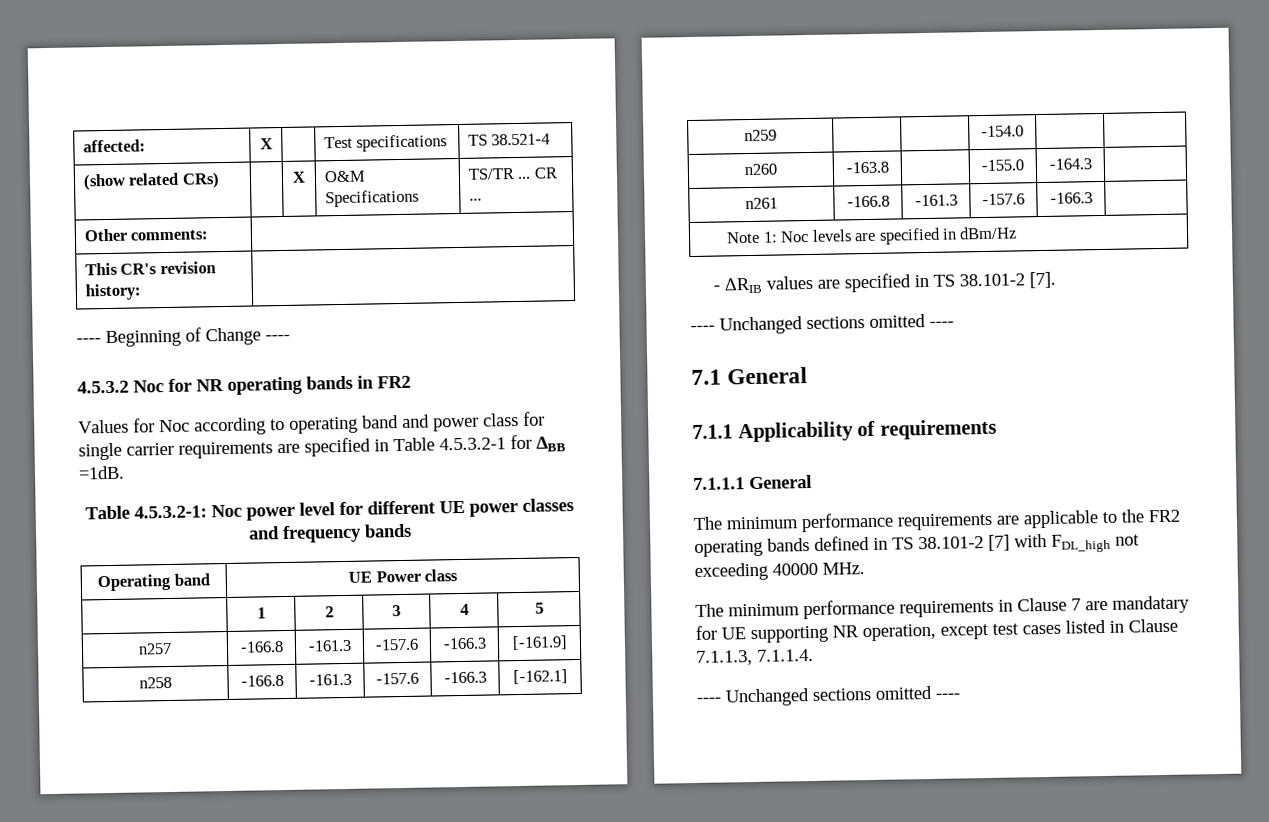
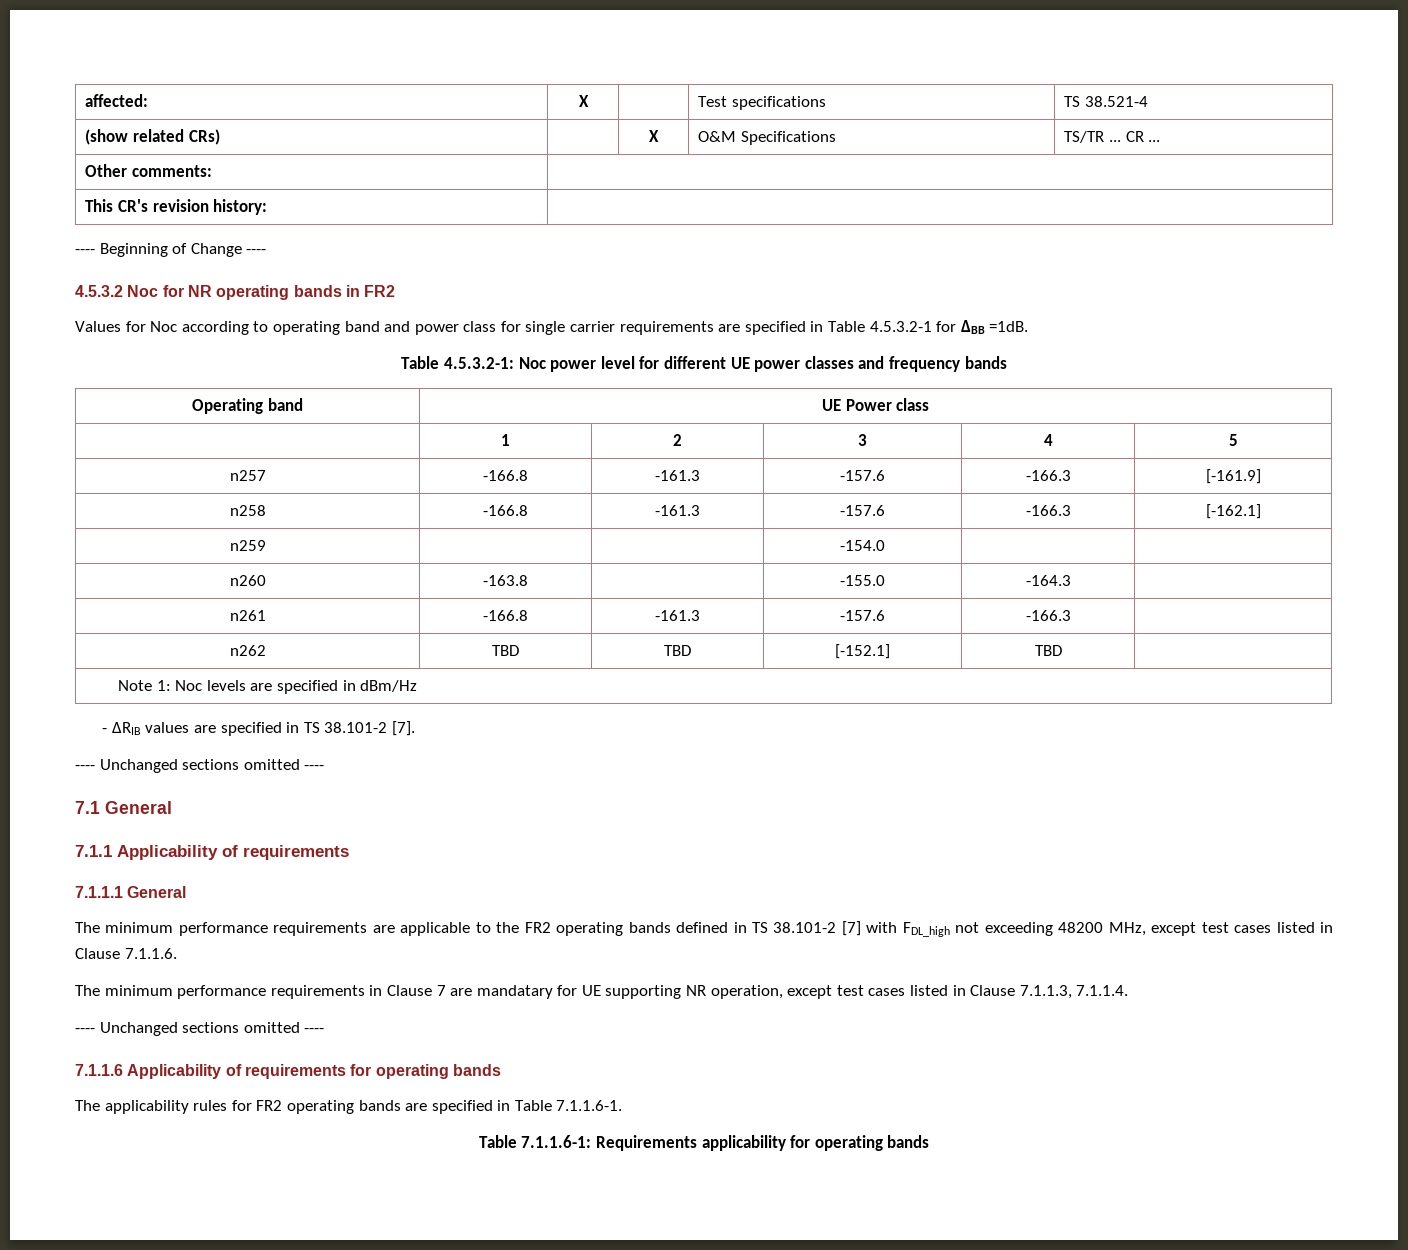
+ n262 | TBD | TBD | [-152.1] | TBD |
- The minimum performance requirements are applicable to the FR2 operating bands defined in TS 38.101-2 [7] with FDL_high not exceeding 40000 MHz.
+ The minimum performance requirements are applicable to the FR2 operating bands defined in TS 38.101-2 [7] with FDL_high not exceeding 48200 MHz, except test cases listed in Clause 7.1.1.6.
+ 7.1.1.6 Applicability of requirements for operating bands
+ The applicability rules for FR2 operating bands are specified in Table 7.1.1.6-1.
+ Table 7.1.1.6-1: Requirements applicability for operating bands

